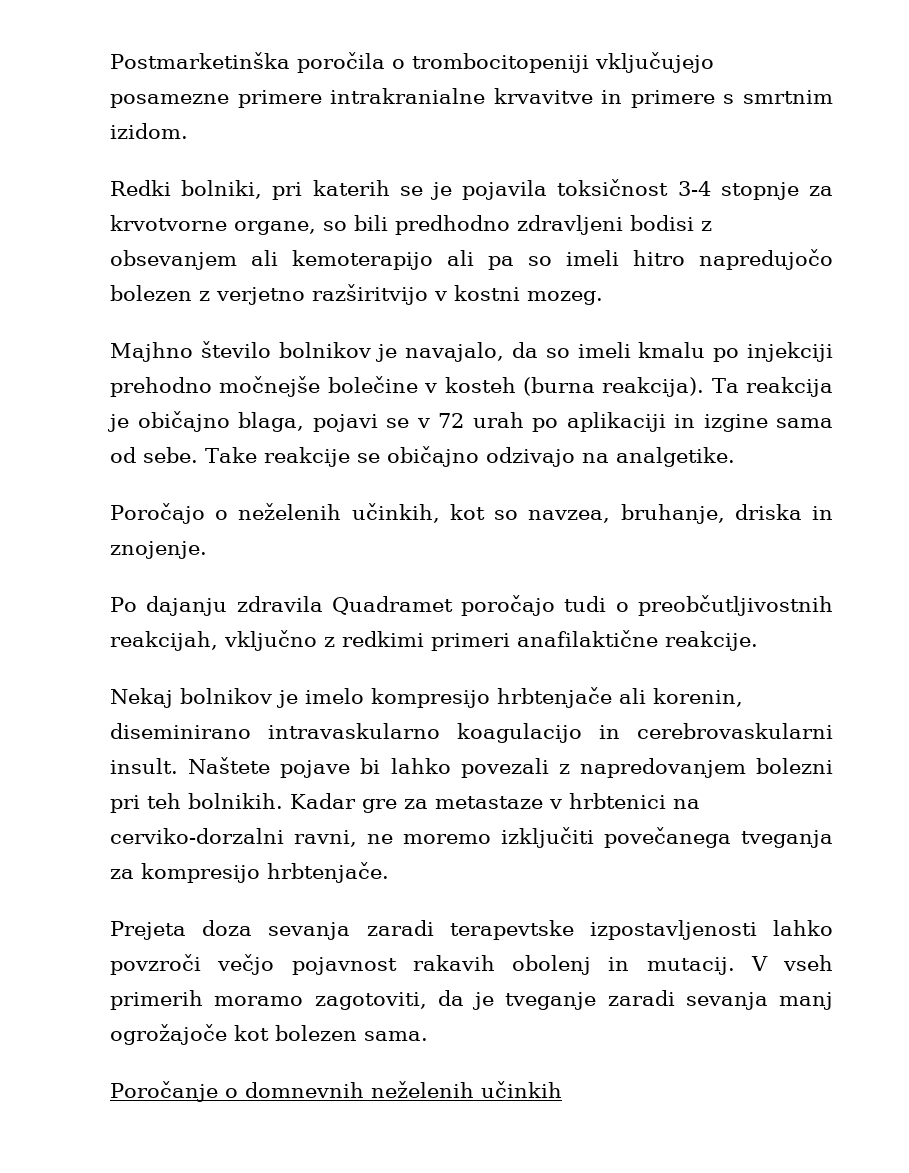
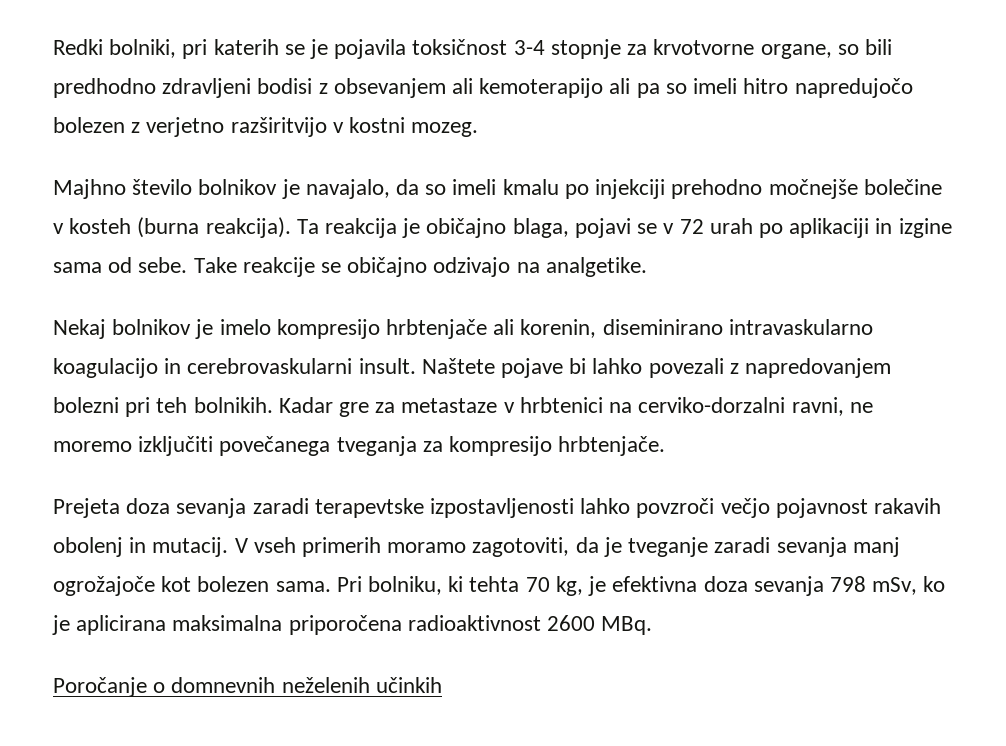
- Postmarketinška poročila o trombocitopeniji vključujejo posamezne primere intrakranialne krvavitve in primere s smrtnim izidom.
- Poročajo o neželenih učinkih, kot so navzea, bruhanje, driska in znojenje.
- Po dajanju zdravila Quadramet poročajo tudi o preobčutljivostnih reakcijah, vključno z redkimi primeri anafilaktične reakcije.
+ Pri bolniku, ki tehta 70 kg, je efektivna doza sevanja 798 mSv, ko je aplicirana maksimalna priporočena radioaktivnost 2600 MBq.

